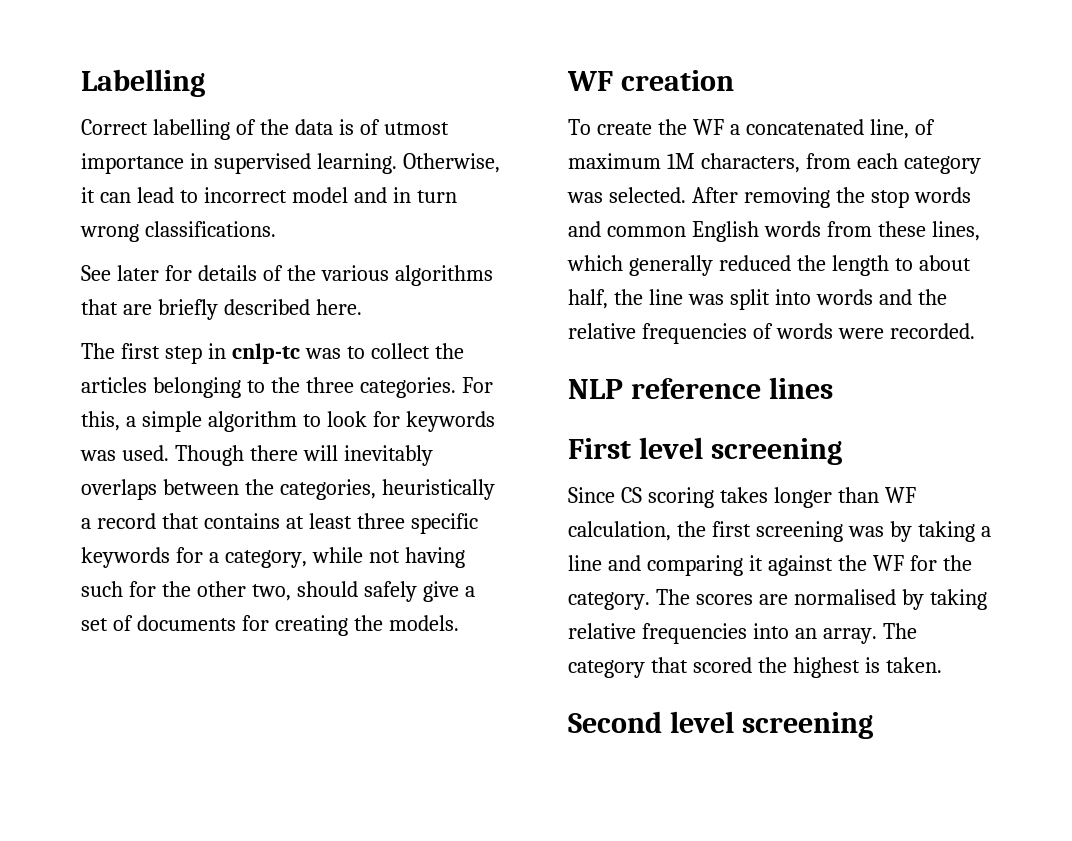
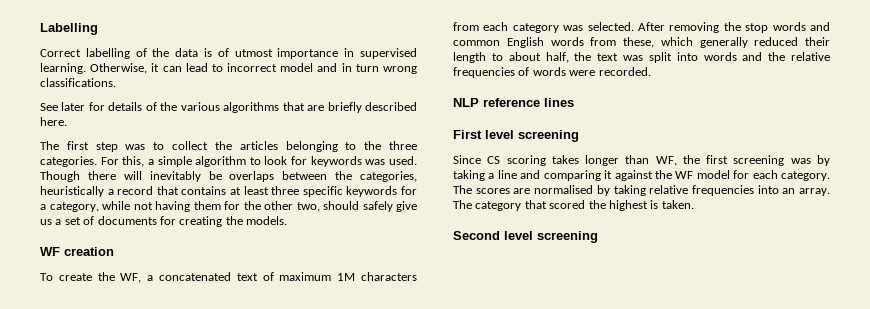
- The first step in cnlp-tc was to collect the articles belonging to the three categories.
+ The first step was to collect the articles belonging to the three categories.
- Though there will inevitably overlaps between the categories, heuristically a record that contains at least three specific keywords for a category, while not having such for the other two, should safely give a set of documents for creating the models.
+ Though there will inevitably be overlaps between the categories, heuristically a record that contains at least three specific keywords for a category, while not having them for the other two, should safely give us a set of documents for creating the models.
- To create the WF a concatenated line, of maximum 1M characters, from each category was selected.
+ To create the WF, a concatenated text of maximum 1M characters from each category was selected.
- After removing the stop words and common English words from these lines, which generally reduced the length to about half, the line was split into words and the relative frequencies of words were recorded.
+ After removing the stop words and common English words from these, which generally reduced their length to about half, the text was split into words and the relative frequencies of words were recorded.
- Since CS scoring takes longer than WF calculation, the first screening was by taking a line and comparing it against the WF for the category.
+ Since CS scoring takes longer than WF, the first screening was by taking a line and comparing it against the WF model for each category.

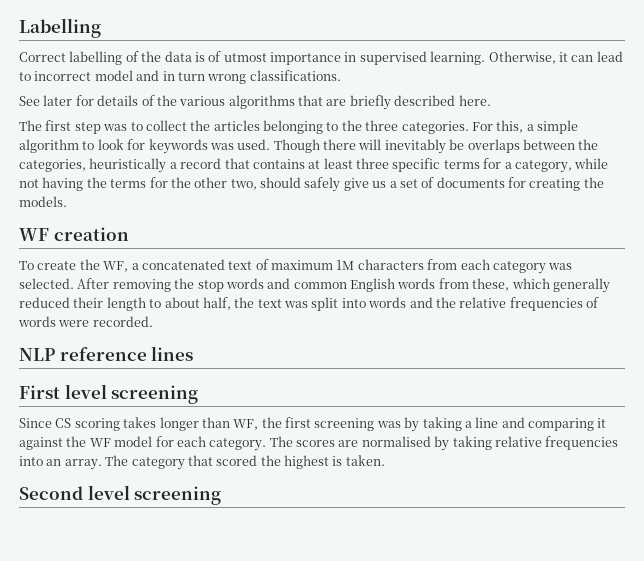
- Though there will inevitably be overlaps between the categories, heuristically a record that contains at least three specific keywords for a category, while not having them for the other two, should safely give us a set of documents for creating the models.
+ Though there will inevitably be overlaps between the categories, heuristically a record that contains at least three specific terms for a category, while not having the terms for the other two, should safely give us a set of documents for creating the models.

